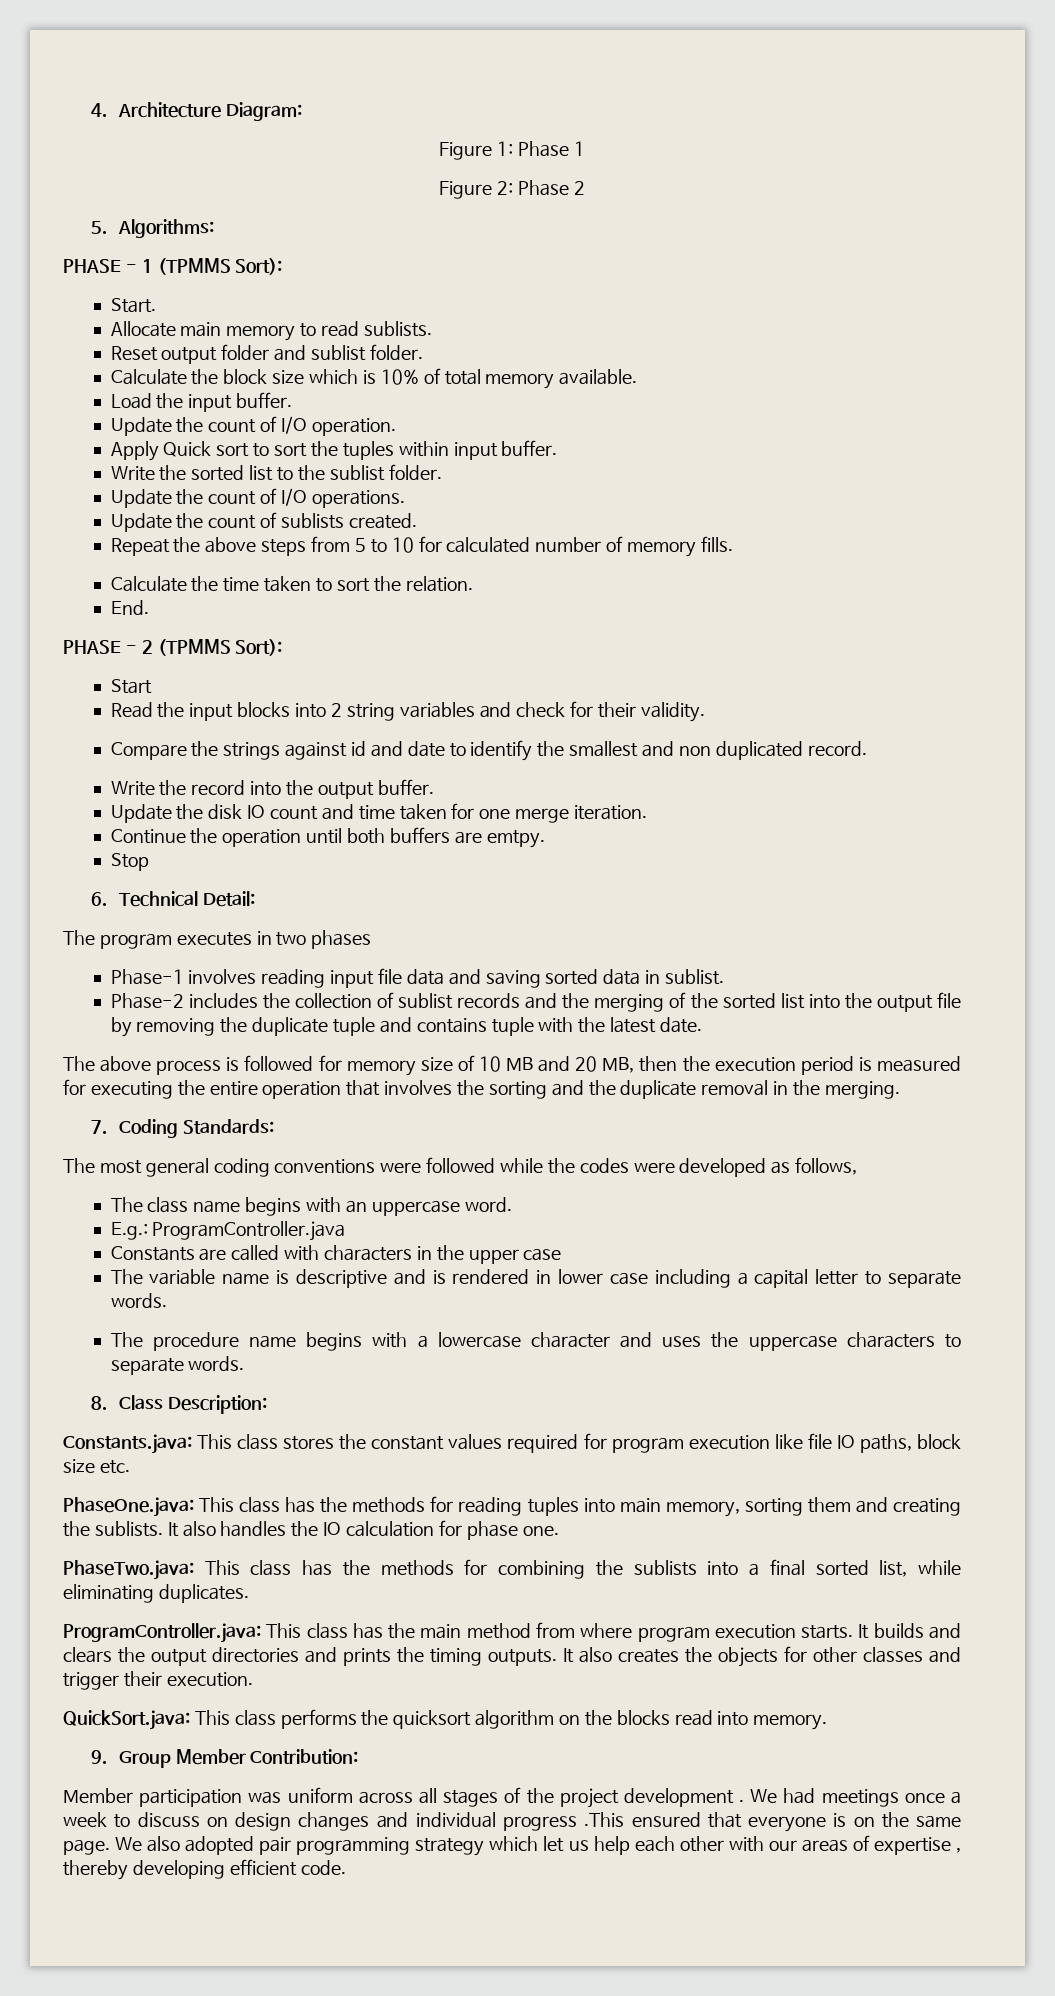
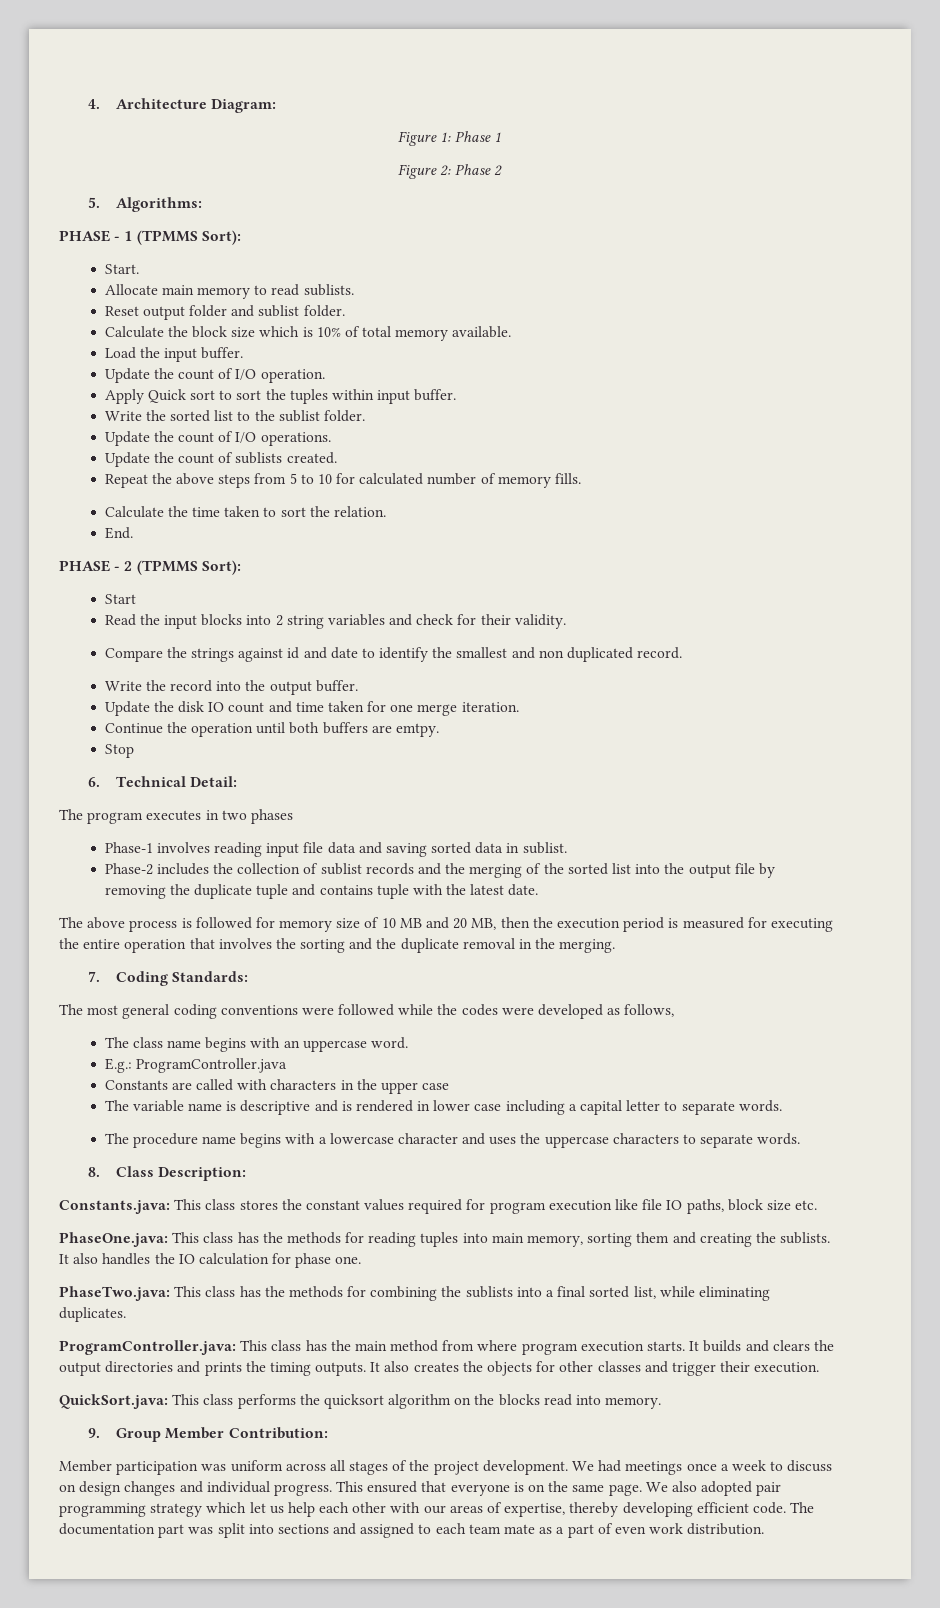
- Member participation was uniform across all stages of the project development .
+ Member participation was uniform across all stages of the project development.
- We had meetings once a week to discuss on design changes and individual progress .This ensured that everyone is on the same page.
+ We had meetings once a week to discuss on design changes and individual progress. This ensured that everyone is on the same page.
- We also adopted pair programming strategy which let us help each other with our areas of expertise , thereby developing efficient code.
+ We also adopted pair programming strategy which let us help each other with our areas of expertise, thereby developing efficient code.
+ The documentation part was split into sections and assigned to each team mate as a part of even work distribution.

